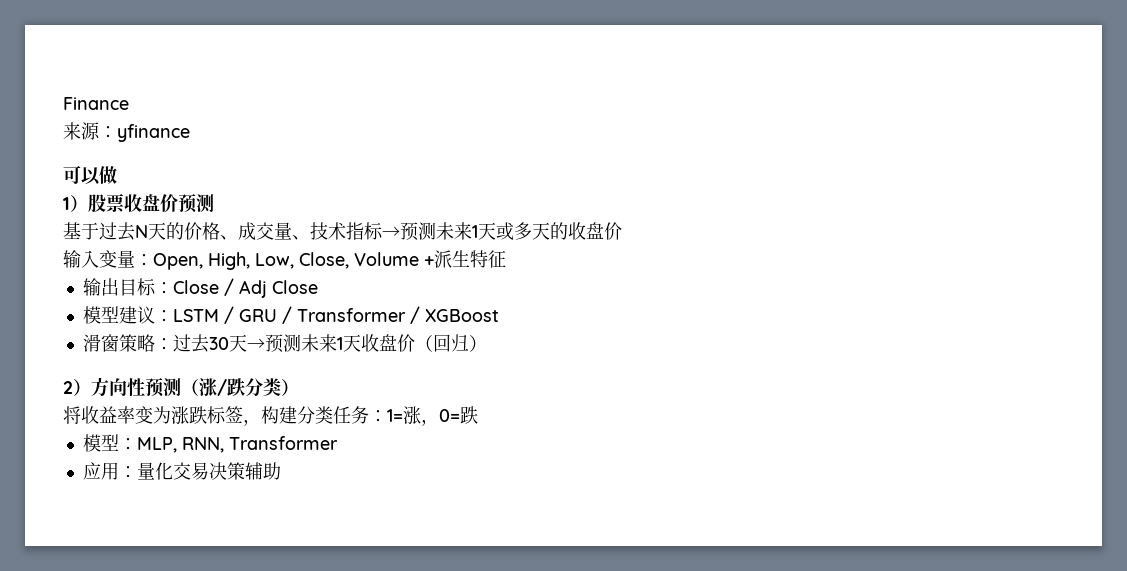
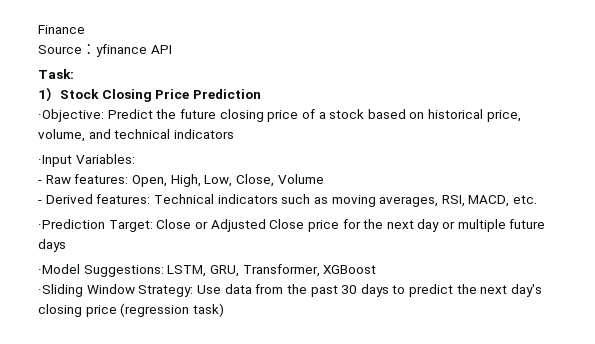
- 来源：yfinance
- 可以做
+ Source：yfinance API
+ Task:
- 1）股票收盘价预测
- 基于过去N天的价格、成交量、技术指标→预测未来1天或多天的收盘价
- 输入变量：Open, High, Low, Close, Volume +派生特征
- 输出目标：Close / Adj Close
- 模型建议：LSTM / GRU / Transformer / XGBoost
- 滑窗策略：过去30天→预测未来1天收盘价（回归）
- 2）方向性预测（涨/跌分类）
- 将收益率变为涨跌标签，构建分类任务：1=涨，0=跌
- 模型：MLP, RNN, Transformer
- 应用：量化交易决策辅助
+ 1）Stock Closing Price Prediction
+ ·Objective: Predict the future closing price of a stock based on historical price, volume, and technical indicators
+ ·Input Variables:
+ - Raw features: Open, High, Low, Close, Volume
+ - Derived features: Technical indicators such as moving averages, RSI, MACD, etc.
+ ·Prediction Target: Close or Adjusted Close price for the next day or multiple future days
+ ·Model Suggestions: LSTM, GRU, Transformer, XGBoost
+ ·Sliding Window Strategy: Use data from the past 30 days to predict the next day's closing price (regression task)

